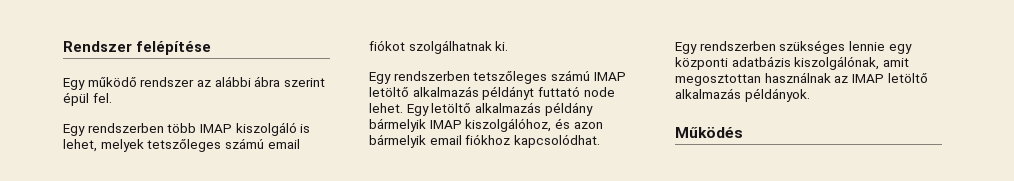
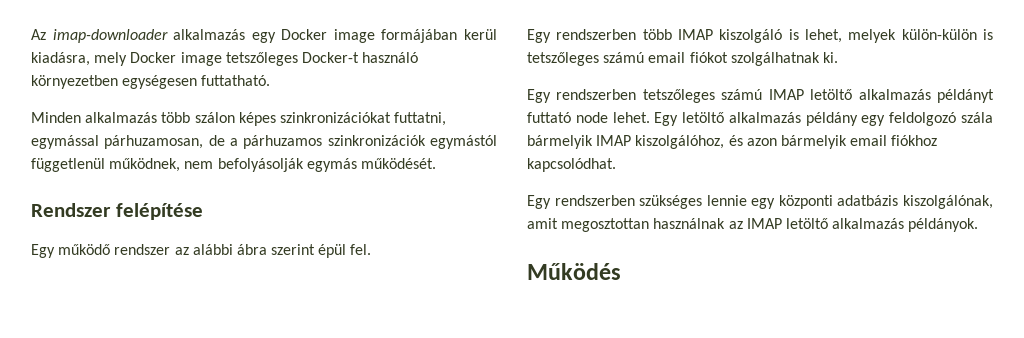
+ Az imap-downloader alkalmazás egy Docker image formájában kerül kiadásra, mely Docker image tetszőleges Docker-t használó környezetben egységesen futtatható.
+ Minden alkalmazás több szálon képes szinkronizációkat futtatni, egymással párhuzamosan, de a párhuzamos szinkronizációk egymástól függetlenül működnek, nem befolyásolják egymás működését.
- Egy rendszerben több IMAP kiszolgáló is lehet, melyek tetszőleges számú email fiókot szolgálhatnak ki.
+ Egy rendszerben több IMAP kiszolgáló is lehet, melyek külön-külön is tetszőleges számú email fiókot szolgálhatnak ki.
- Egy letöltő alkalmazás példány bármelyik IMAP kiszolgálóhoz, és azon bármelyik email fiókhoz kapcsolódhat.
+ Egy letöltő alkalmazás példány egy feldolgozó szála bármelyik IMAP kiszolgálóhoz, és azon bármelyik email fiókhoz kapcsolódhat.

